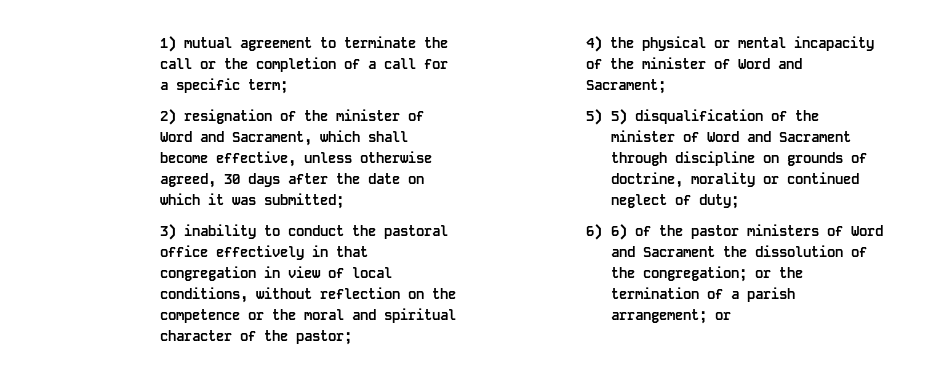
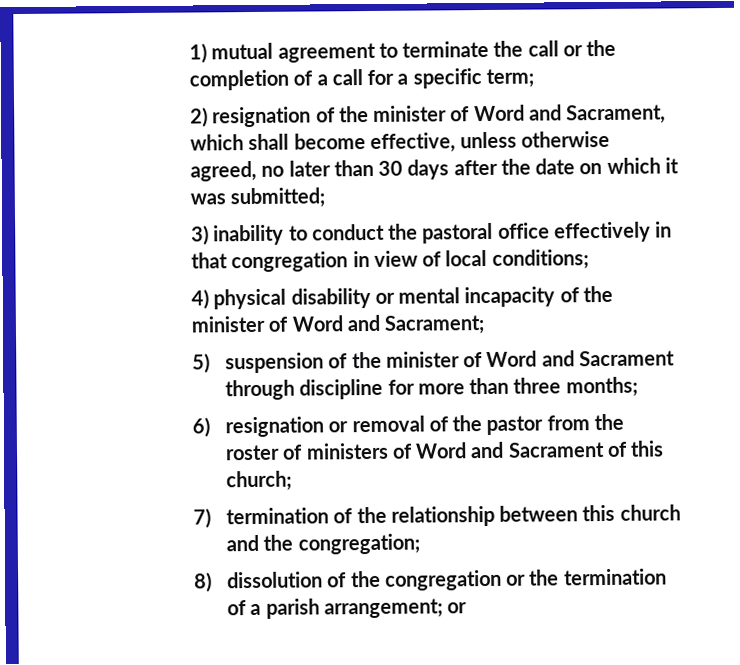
- 2) resignation of the minister of Word and Sacrament, which shall become effective, unless otherwise agreed, 30 days after the date on which it was submitted;
+ 2) resignation of the minister of Word and Sacrament, which shall become effective, unless otherwise agreed, no later than 30 days after the date on which it was submitted;
- 3) inability to conduct the pastoral office effectively in that congregation in view of local conditions, without reflection on the competence or the moral and spiritual character of the pastor;
+ 3) inability to conduct the pastoral office effectively in that congregation in view of local conditions;
- 4) the physical or mental incapacity of the minister of Word and Sacrament;
+ 4) physical disability or mental incapacity of the minister of Word and Sacrament;
- 5) 5) disqualification of the minister of Word and Sacrament through discipline on grounds of doctrine, morality or continued neglect of duty;
- 6) 6) of the pastor ministers of Word and Sacrament the dissolution of the congregation; or the termination of a parish arrangement; or
+ 5) suspension of the minister of Word and Sacrament through discipline for more than three months;
+ 6) resignation or removal of the pastor from the roster of ministers of Word and Sacrament of this church;
+ 7) termination of the relationship between this church and the congregation;
+ 8) dissolution of the congregation or the termination of a parish arrangement; or

